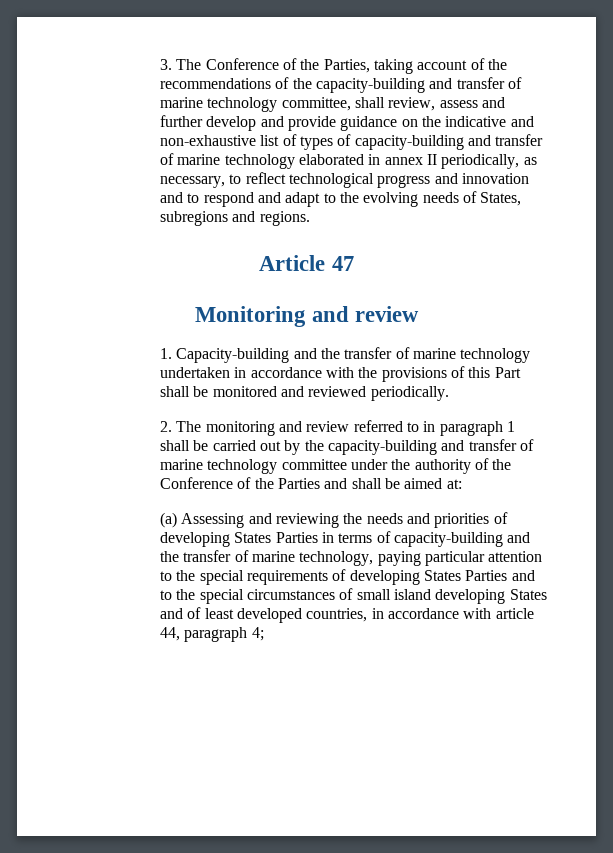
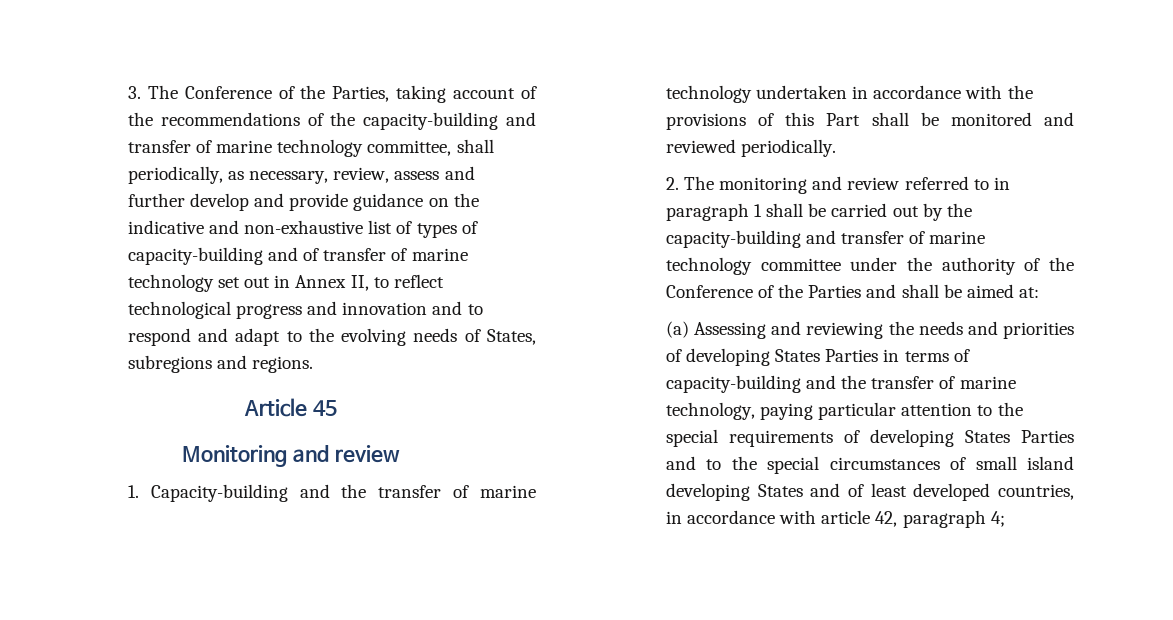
- 3. The Conference of the Parties, taking account of the recommendations of the capacity-building and transfer of marine technology committee, shall review, assess and further develop and provide guidance on the indicative and non-exhaustive list of types of capacity-building and transfer of marine technology elaborated in annex II periodically, as necessary, to reflect technological progress and innovation and to respond and adapt to the evolving needs of States, subregions and regions.
+ 3. The Conference of the Parties, taking account of the recommendations of the capacity-building and transfer of marine technology committee, shall periodically, as necessary, review, assess and further develop and provide guidance on the indicative and non-exhaustive list of types of capacity-building and of transfer of marine technology set out in Annex II, to reflect technological progress and innovation and to respond and adapt to the evolving needs of States, subregions and regions.
- Article 47
+ Article 45
- (a) Assessing and reviewing the needs and priorities of developing States Parties in terms of capacity-building and the transfer of marine technology, paying particular attention to the special requirements of developing States Parties and to the special circumstances of small island developing States and of least developed countries, in accordance with article 44, paragraph 4;
+ (a) Assessing and reviewing the needs and priorities of developing States Parties in terms of capacity-building and the transfer of marine technology, paying particular attention to the special requirements of developing States Parties and to the special circumstances of small island developing States and of least developed countries, in accordance with article 42, paragraph 4;

